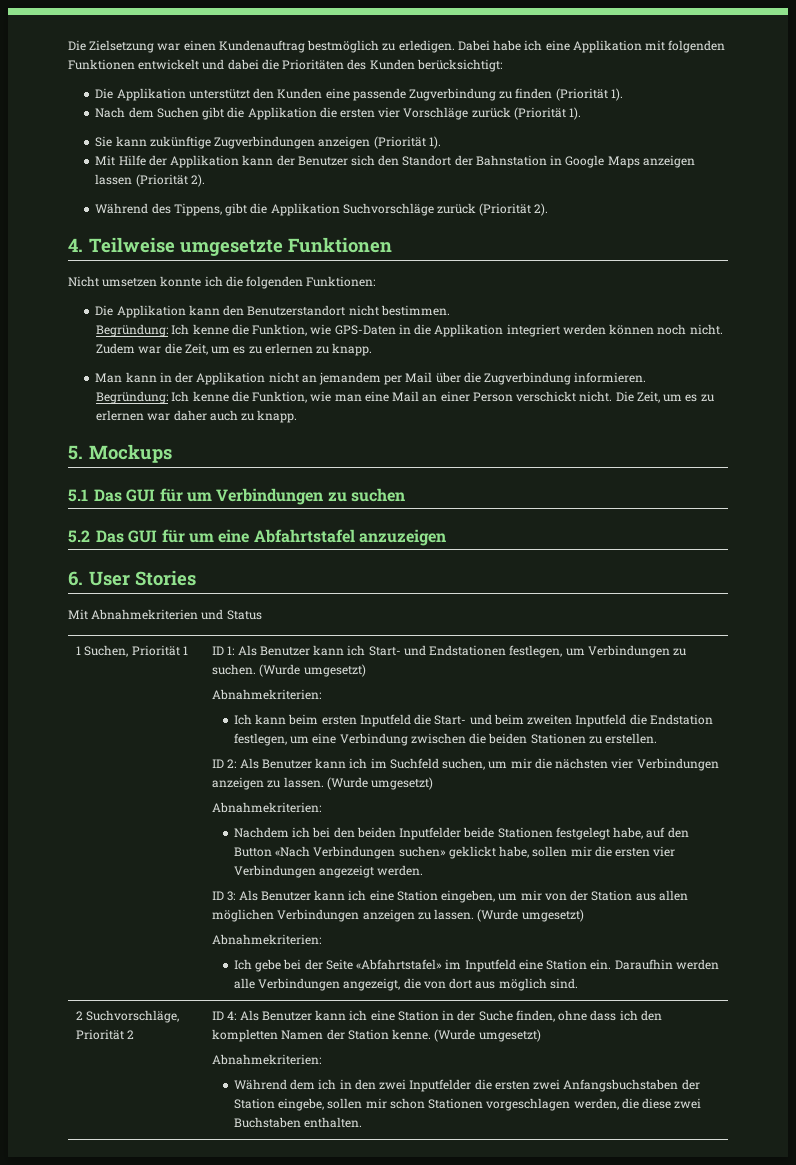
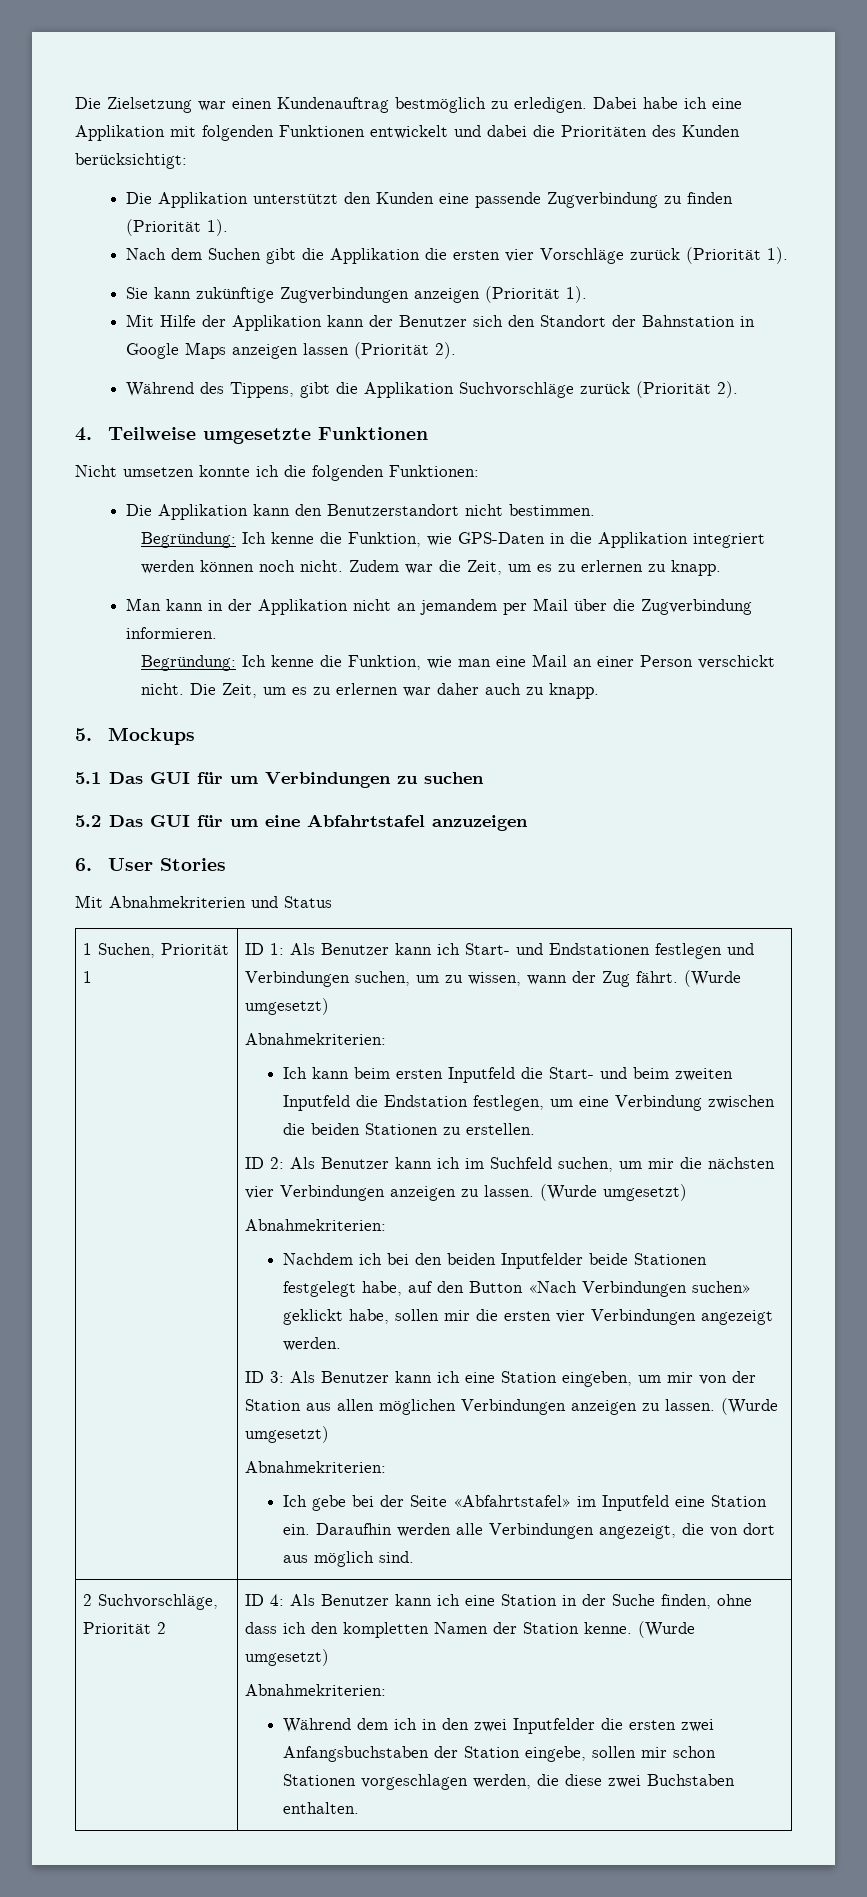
- ID 1: Als Benutzer kann ich Start- und Endstationen festlegen, um Verbindungen zu suchen.
+ ID 1: Als Benutzer kann ich Start- und Endstationen festlegen und Verbindungen suchen, um zu wissen, wann der Zug fährt.

